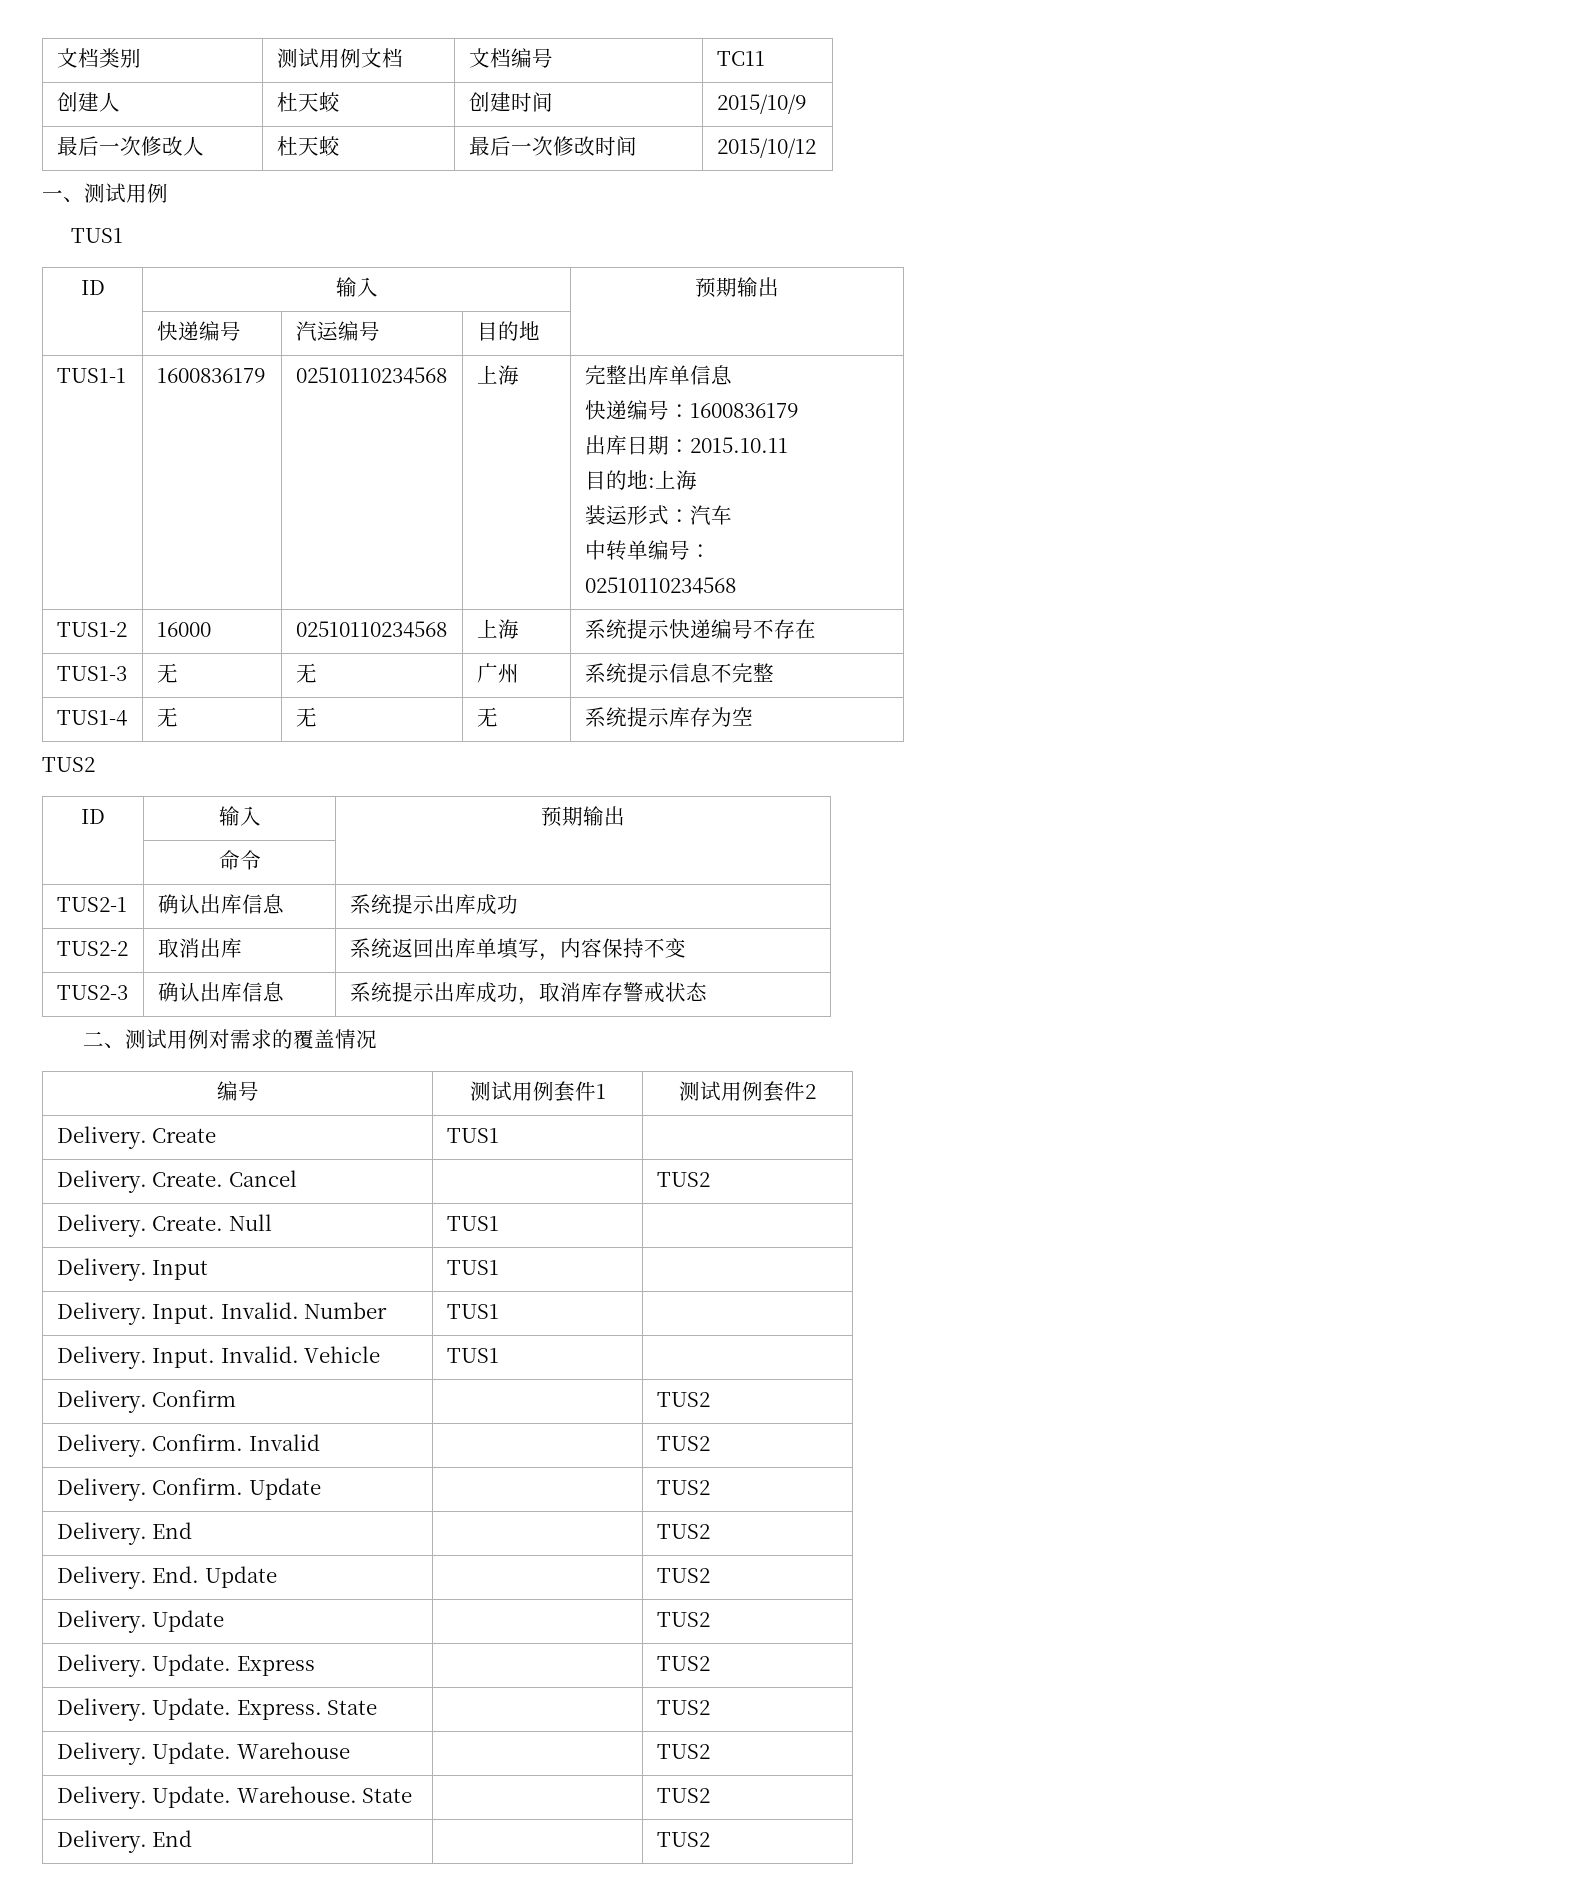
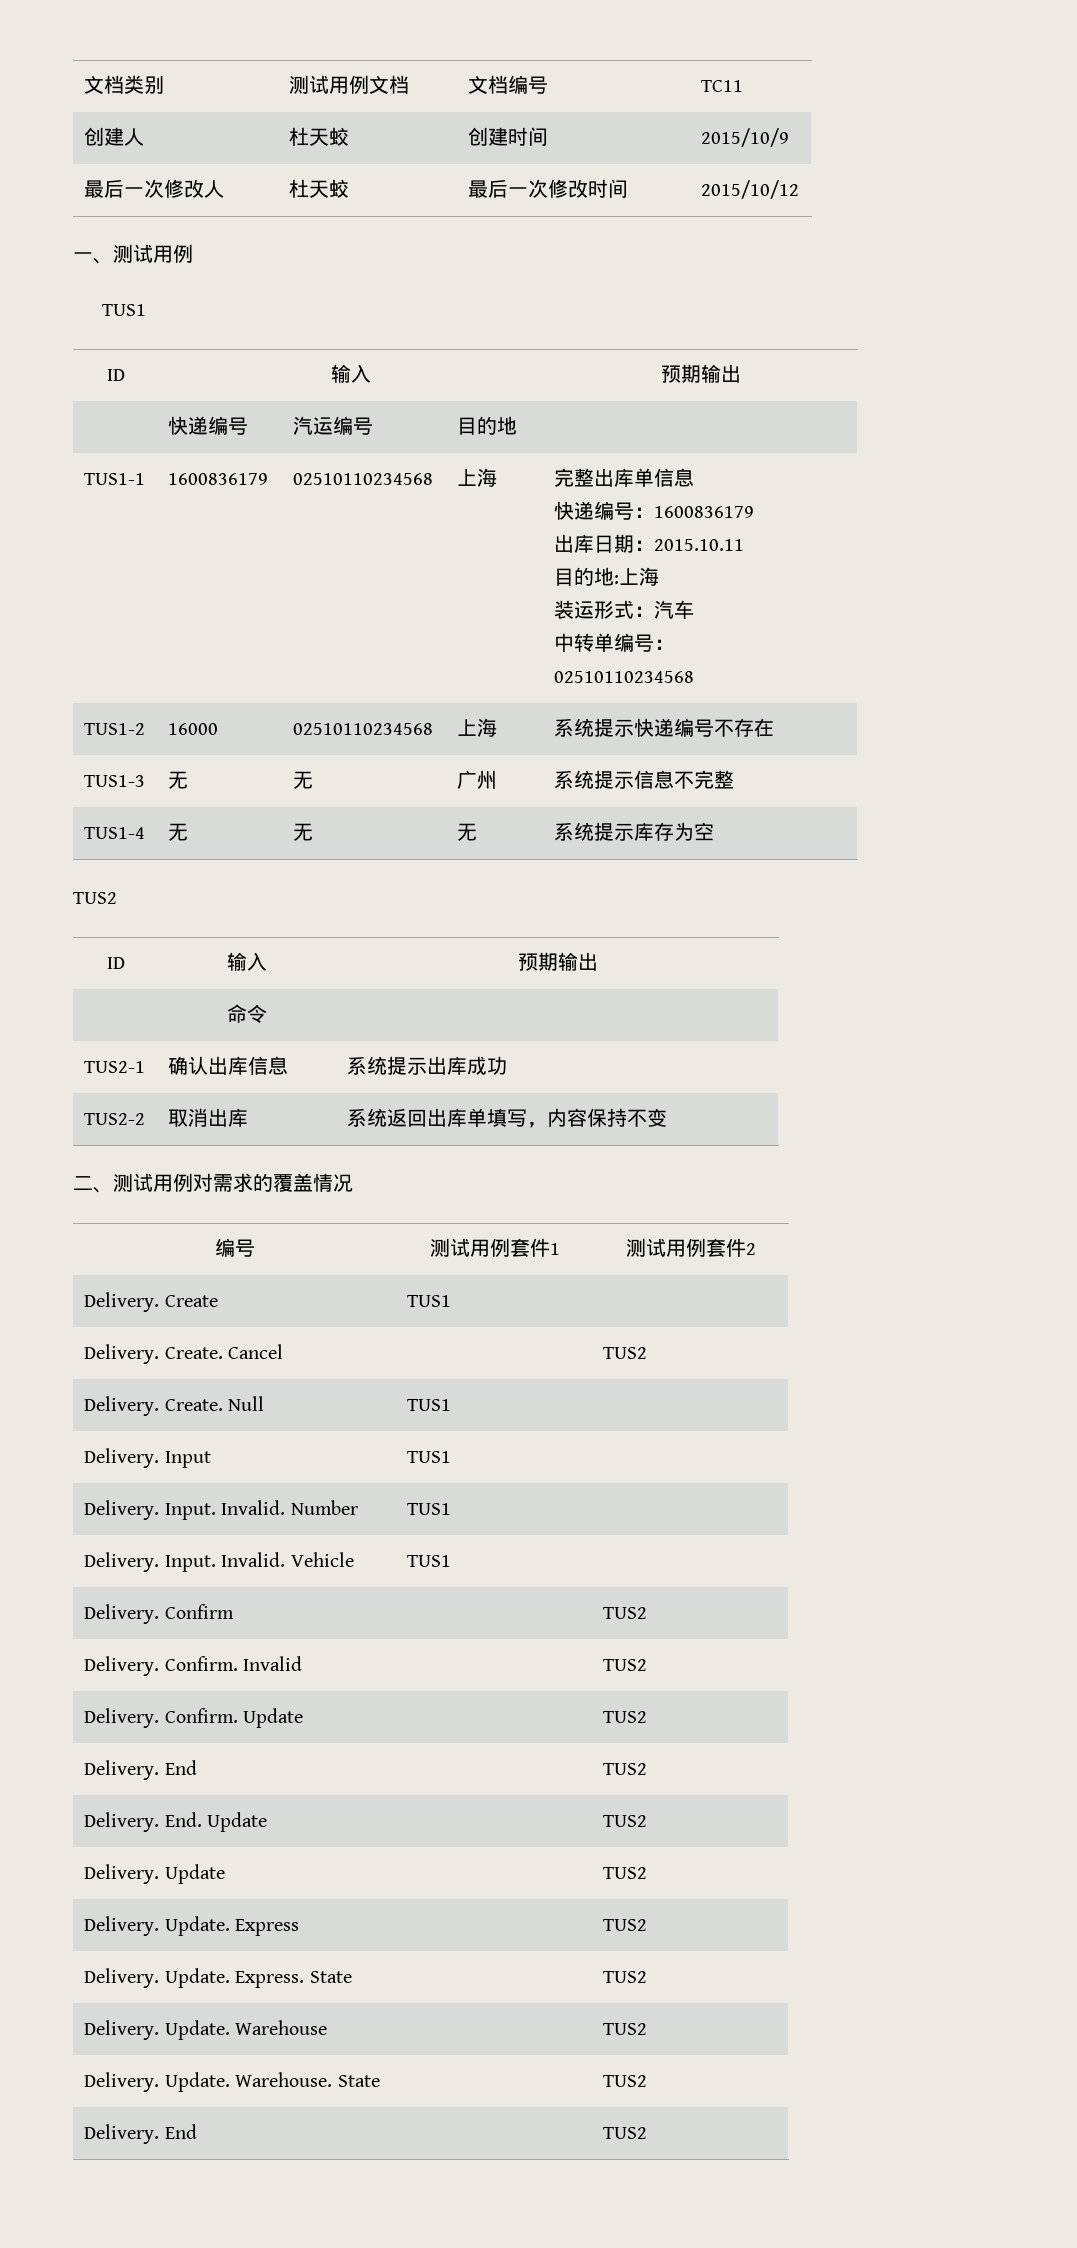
- TUS2-3 | 确认出库信息 | 系统提示出库成功，取消库存警戒状态

